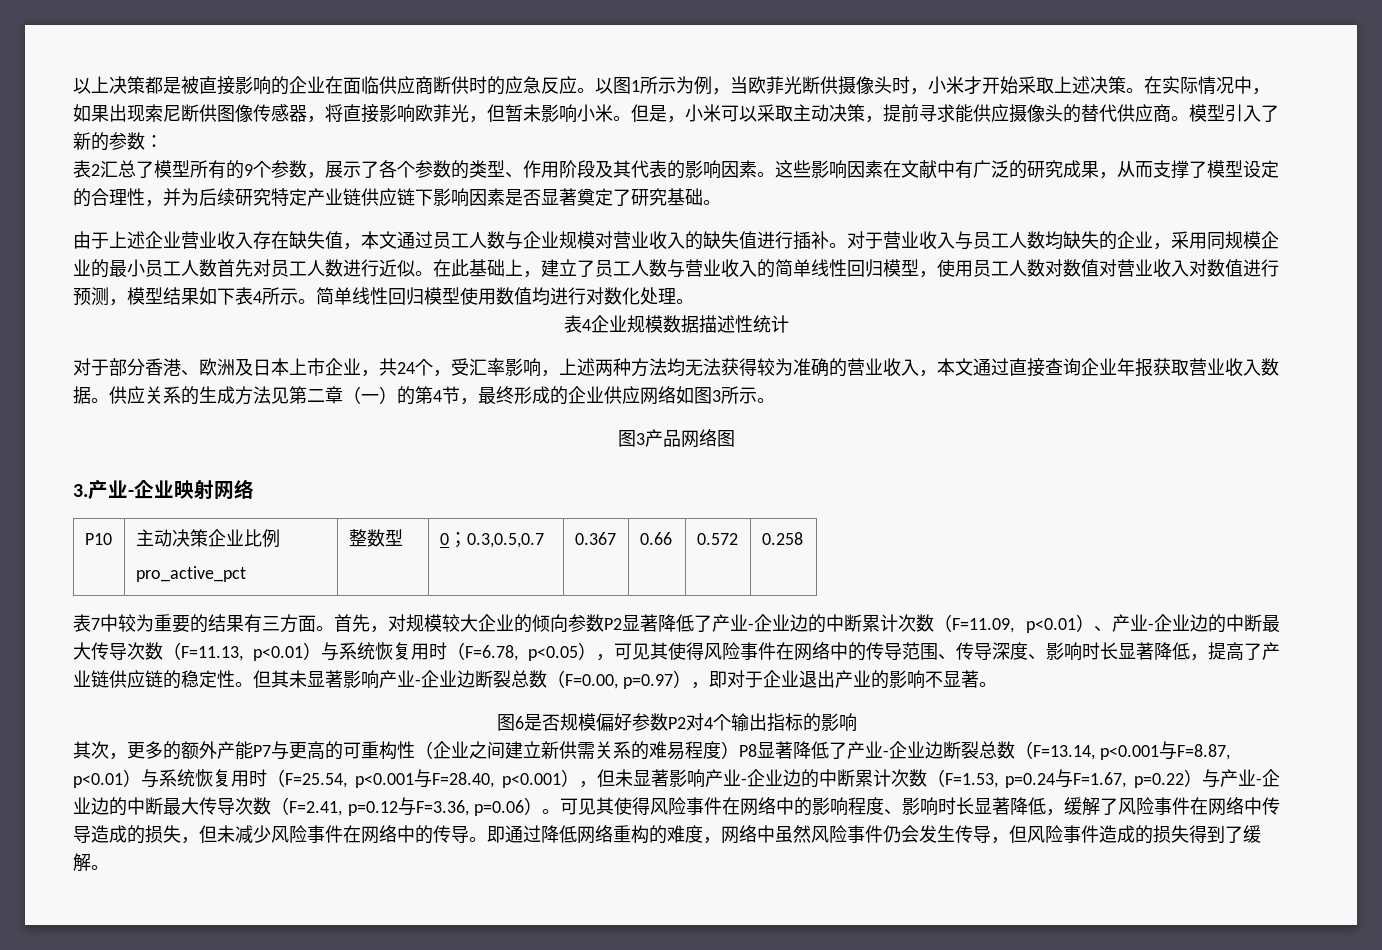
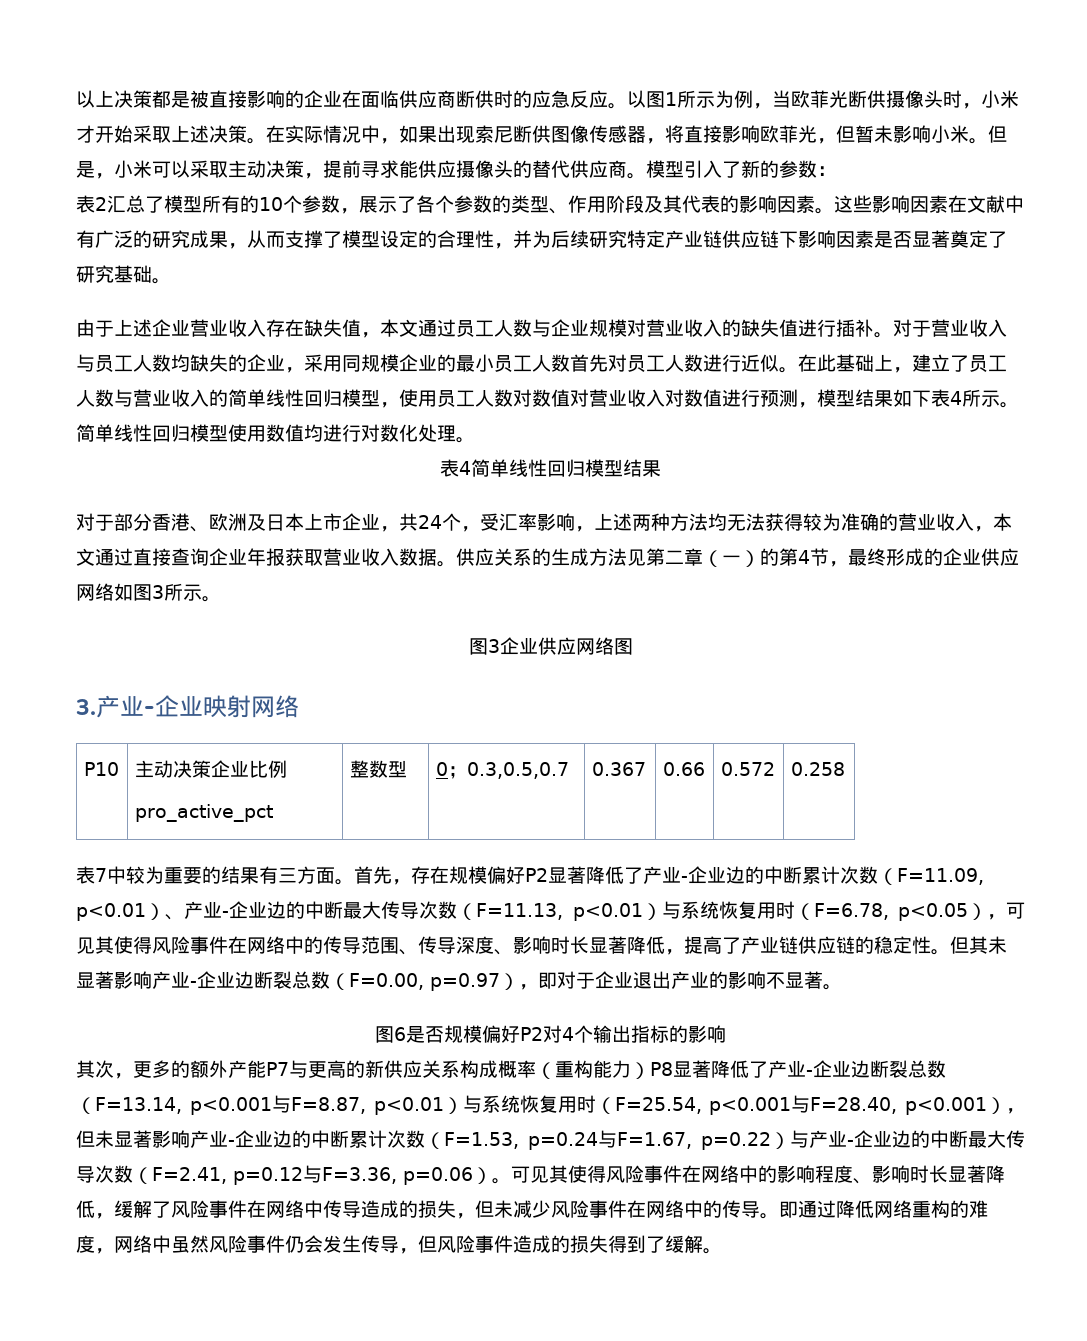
- 表2汇总了模型所有的9个参数，展示了各个参数的类型、作用阶段及其代表的影响因素。
+ 表2汇总了模型所有的10个参数，展示了各个参数的类型、作用阶段及其代表的影响因素。
- 表4企业规模数据描述性统计
+ 表4简单线性回归模型结果
- 图3产品网络图
+ 图3企业供应网络图
- 首先，对规模较大企业的倾向参数P2显著降低了产业-企业边的中断累计次数（F=11.09, p<0.01）、产业-企业边的中断最大传导次数（F=11.13, p<0.01）与系统恢复用时（F=6.78, p<0.05），可见其使得风险事件在网络中的传导范围、传导深度、影响时长显著降低，提高了产业链供应链的稳定性。
+ 首先，存在规模偏好P2显著降低了产业-企业边的中断累计次数（F=11.09, p<0.01）、产业-企业边的中断最大传导次数（F=11.13, p<0.01）与系统恢复用时（F=6.78, p<0.05），可见其使得风险事件在网络中的传导范围、传导深度、影响时长显著降低，提高了产业链供应链的稳定性。
- 图6是否规模偏好参数P2对4个输出指标的影响
+ 图6是否规模偏好P2对4个输出指标的影响
- 其次，更多的额外产能P7与更高的可重构性（企业之间建立新供需关系的难易程度）P8显著降低了产业-企业边断裂总数（F=13.14, p<0.001与F=8.87, p<0.01）与系统恢复用时（F=25.54, p<0.001与F=28.40, p<0.001），但未显著影响产业-企业边的中断累计次数（F=1.53, p=0.24与F=1.67, p=0.22）与产业-企业边的中断最大传导次数（F=2.41, p=0.12与F=3.36, p=0.06）。
+ 其次，更多的额外产能P7与更高的新供应关系构成概率（重构能力）P8显著降低了产业-企业边断裂总数（F=13.14, p<0.001与F=8.87, p<0.01）与系统恢复用时（F=25.54, p<0.001与F=28.40, p<0.001），但未显著影响产业-企业边的中断累计次数（F=1.53, p=0.24与F=1.67, p=0.22）与产业-企业边的中断最大传导次数（F=2.41, p=0.12与F=3.36, p=0.06）。

